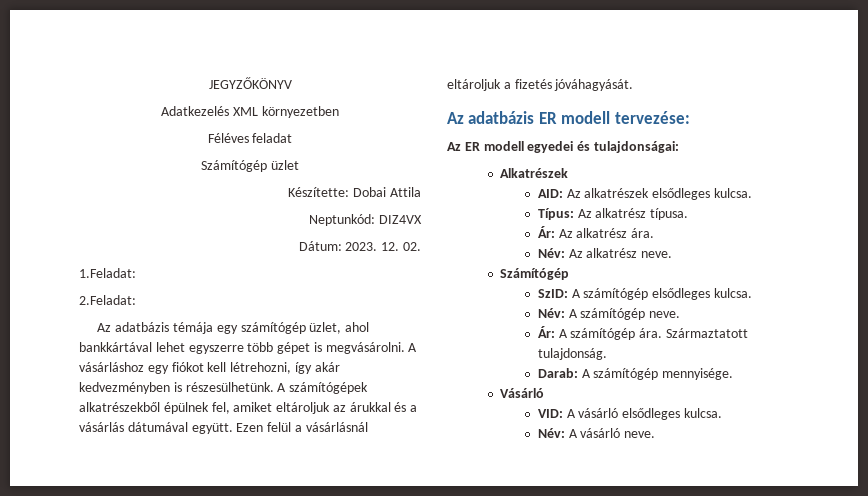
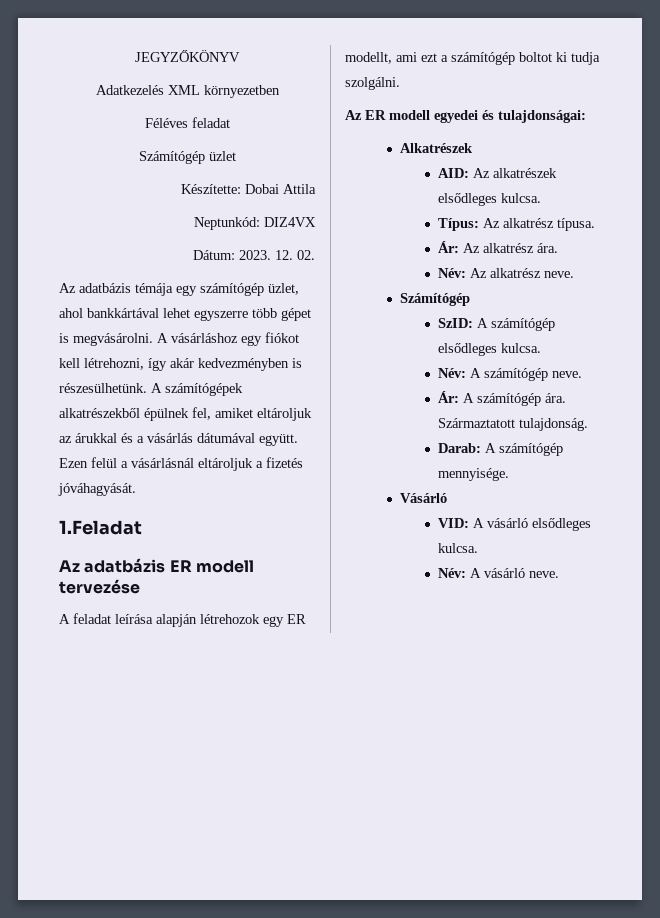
- 1.Feladat:
- 2.Feladat:
+ 1.Feladat
- Az adatbázis ER modell tervezése:
+ Az adatbázis ER modell tervezése
+ A feladat leírása alapján létrehozok egy ER modellt, ami ezt a számítógép boltot ki tudja szolgálni.

